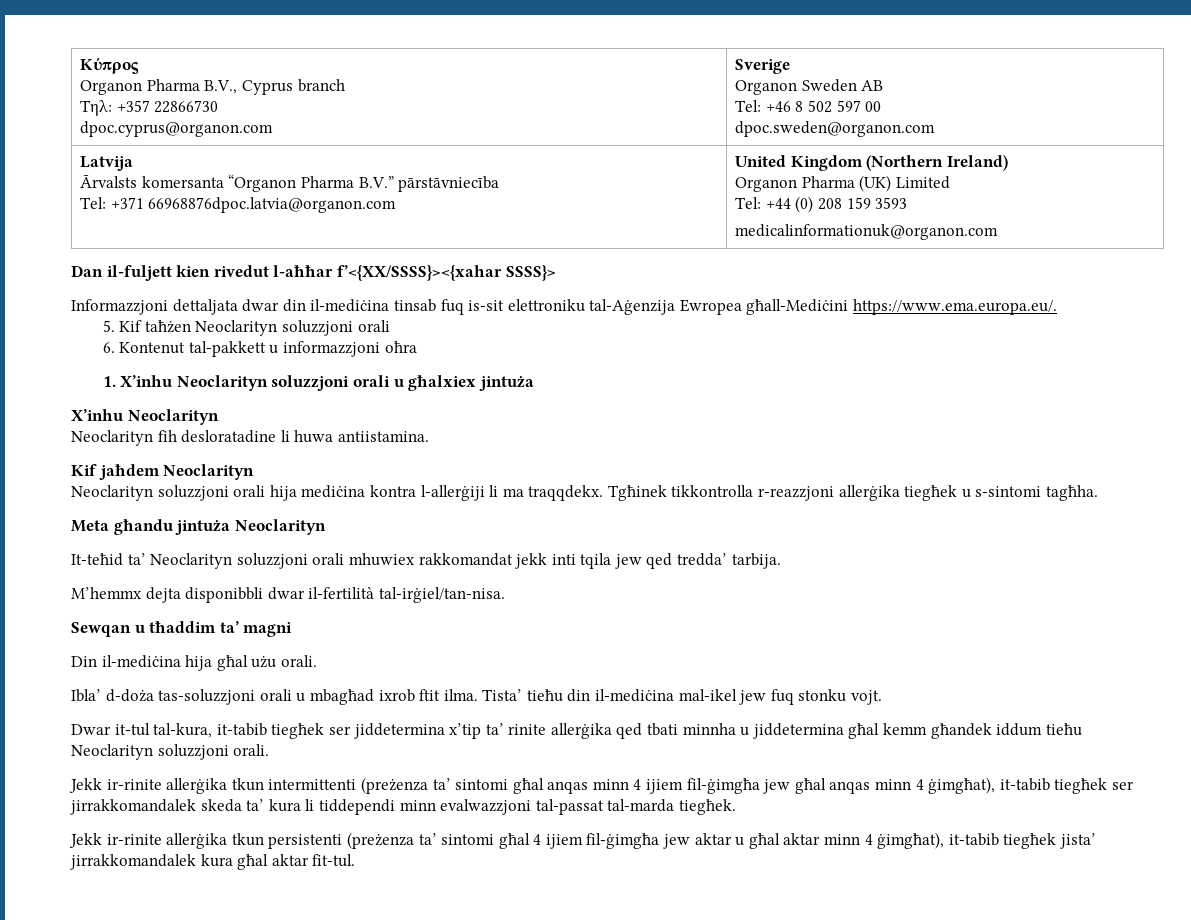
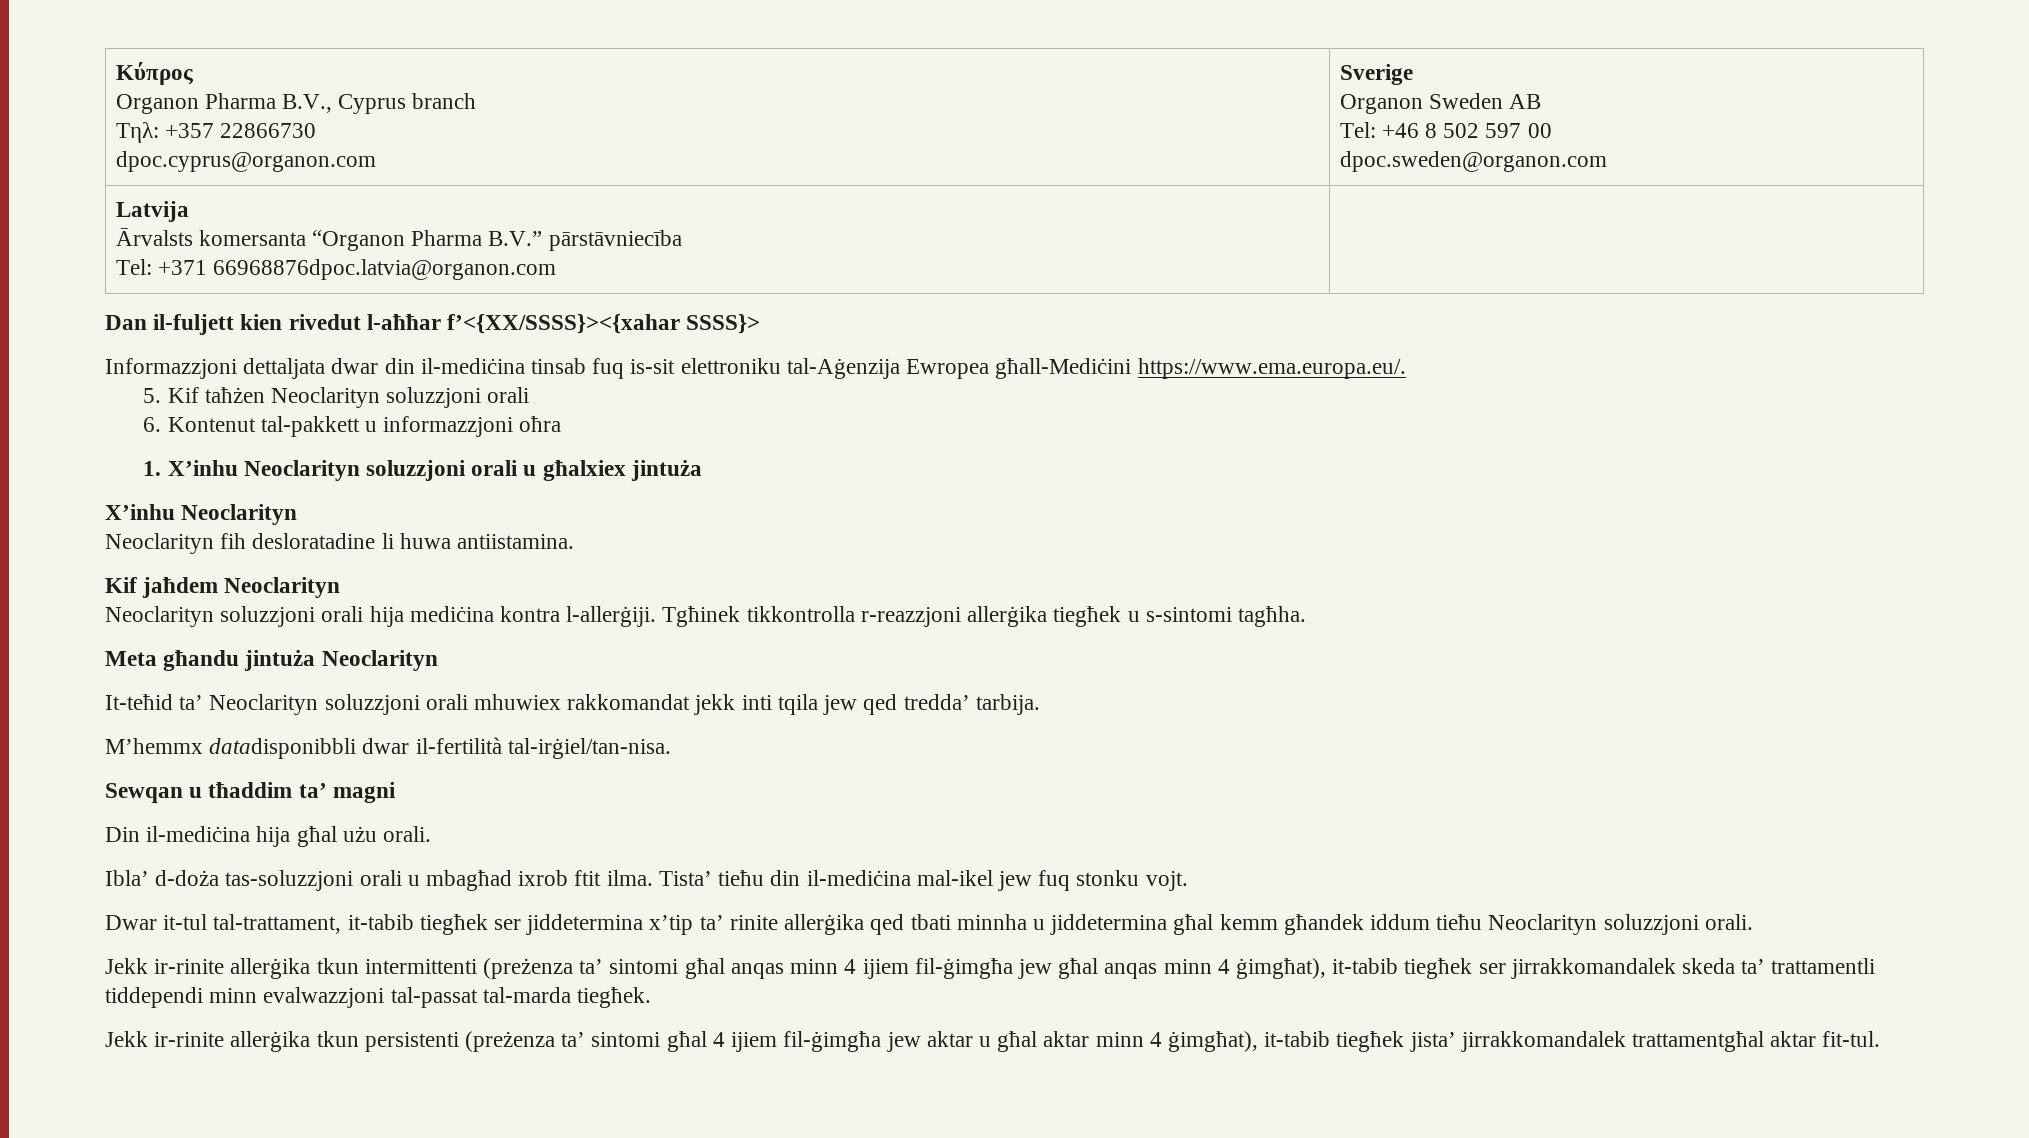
  Latvija
  Ārvalsts komersanta “Organon Pharma B.V.” pārstāvniecība
- Tel: +371 66968876dpoc.latvia@organon.com | United Kingdom (Northern Ireland)
- Organon Pharma (UK) Limited
- Tel: +44 (0) 208 159 3593
- medicalinformationuk@organon.com
+ Tel: +371 66968876dpoc.latvia@organon.com |
- Neoclarityn soluzzjoni orali hija mediċina kontra l-allerġiji li ma traqqdekx.
+ Neoclarityn soluzzjoni orali hija mediċina kontra l-allerġiji.
- M’hemmx dejta disponibbli dwar il-fertilità tal-irġiel/tan-nisa.
+ M’hemmx datadisponibbli dwar il-fertilità tal-irġiel/tan-nisa.
- Dwar it-tul tal-kura, it-tabib tiegħek ser jiddetermina x’tip ta’ rinite allerġika qed tbati minnha u jiddetermina għal kemm għandek iddum tieħu Neoclarityn soluzzjoni orali.
+ Dwar it-tul tal-trattament, it-tabib tiegħek ser jiddetermina x’tip ta’ rinite allerġika qed tbati minnha u jiddetermina għal kemm għandek iddum tieħu Neoclarityn soluzzjoni orali.
- Jekk ir-rinite allerġika tkun intermittenti (preżenza ta’ sintomi għal anqas minn 4 ijiem fil-ġimgħa jew għal anqas minn 4 ġimgħat), it-tabib tiegħek ser jirrakkomandalek skeda ta’ kura li tiddependi minn evalwazzjoni tal-passat tal-marda tiegħek.
+ Jekk ir-rinite allerġika tkun intermittenti (preżenza ta’ sintomi għal anqas minn 4 ijiem fil-ġimgħa jew għal anqas minn 4 ġimgħat), it-tabib tiegħek ser jirrakkomandalek skeda ta’ trattamentli tiddependi minn evalwazzjoni tal-passat tal-marda tiegħek.
- Jekk ir-rinite allerġika tkun persistenti (preżenza ta’ sintomi għal 4 ijiem fil-ġimgħa jew aktar u għal aktar minn 4 ġimgħat), it-tabib tiegħek jista’ jirrakkomandalek kura għal aktar fit-tul.
+ Jekk ir-rinite allerġika tkun persistenti (preżenza ta’ sintomi għal 4 ijiem fil-ġimgħa jew aktar u għal aktar minn 4 ġimgħat), it-tabib tiegħek jista’ jirrakkomandalek trattamentgħal aktar fit-tul.

